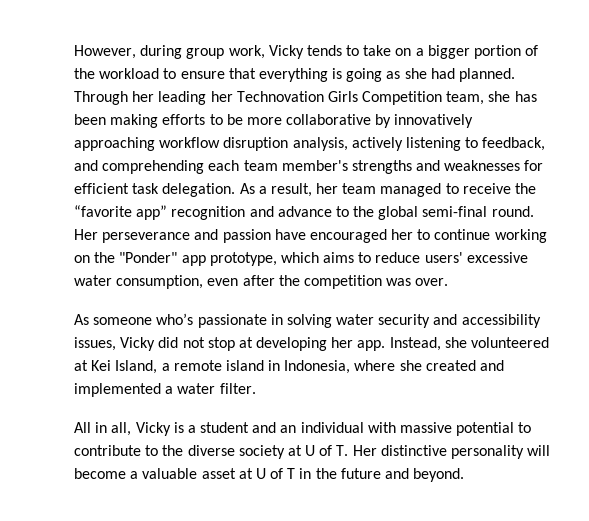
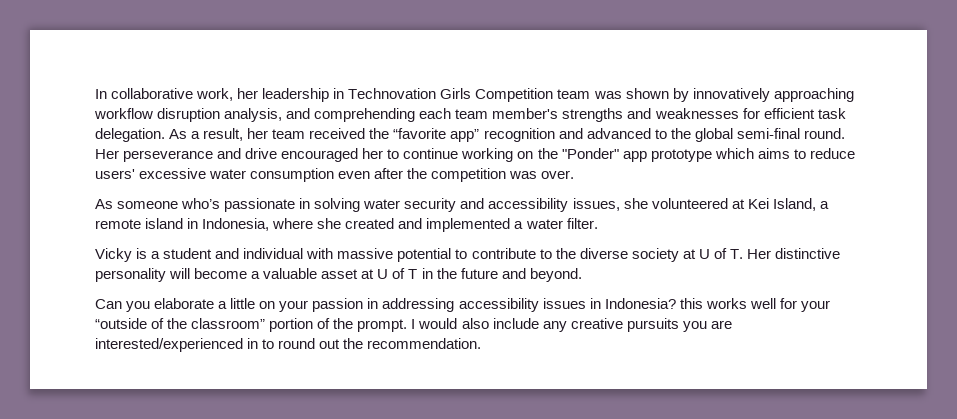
- However, during group work, Vicky tends to take on a bigger portion of the workload to ensure that everything is going as she had planned. Through her leading her Technovation Girls Competition team, she has been making efforts to be more collaborative by innovatively approaching workflow disruption analysis, actively listening to feedback, and comprehending each team member's strengths and weaknesses for efficient task delegation.
+ In collaborative work, her leadership in Technovation Girls Competition team was shown by innovatively approaching workflow disruption analysis, and comprehending each team member's strengths and weaknesses for efficient task delegation.
- As a result, her team managed to receive the “favorite app” recognition and advance to the global semi-final round.
+ As a result, her team received the “favorite app” recognition and advanced to the global semi-final round.
- Her perseverance and passion have encouraged her to continue working on the "Ponder" app prototype, which aims to reduce users' excessive water consumption, even after the competition was over.
+ Her perseverance and drive encouraged her to continue working on the "Ponder" app prototype which aims to reduce users' excessive water consumption even after the competition was over.
- As someone who’s passionate in solving water security and accessibility issues, Vicky did not stop at developing her app. Instead, she volunteered at Kei Island, a remote island in Indonesia, where she created and implemented a water filter.
+ As someone who’s passionate in solving water security and accessibility issues, she volunteered at Kei Island, a remote island in Indonesia, where she created and implemented a water filter.
- All in all, Vicky is a student and an individual with massive potential to contribute to the diverse society at U of T. Her distinctive personality will become a valuable asset at U of T in the future and beyond.
+ Vicky is a student and individual with massive potential to contribute to the diverse society at U of T. Her distinctive personality will become a valuable asset at U of T in the future and beyond.
+ Can you elaborate a little on your passion in addressing accessibility issues in Indonesia? this works well for your “outside of the classroom” portion of the prompt. I would also include any creative pursuits you are interested/experienced in to round out the recommendation.

